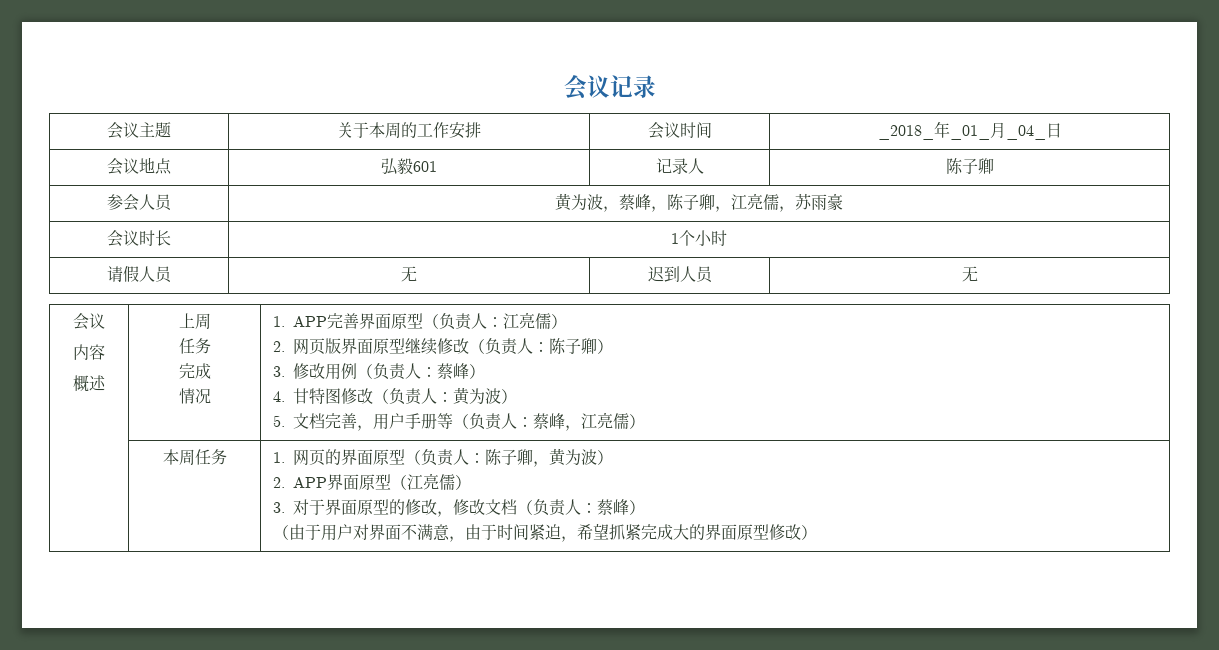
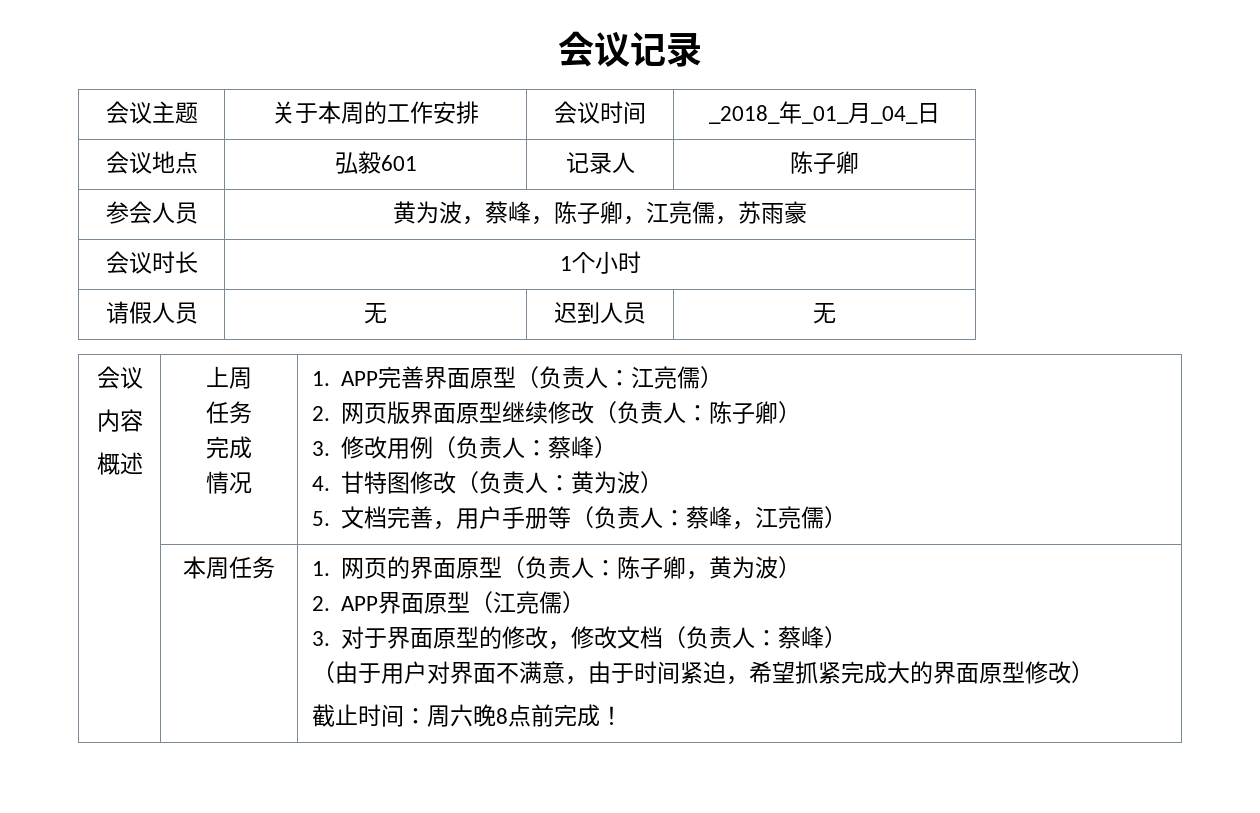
+ 截止时间：周六晚8点前完成！

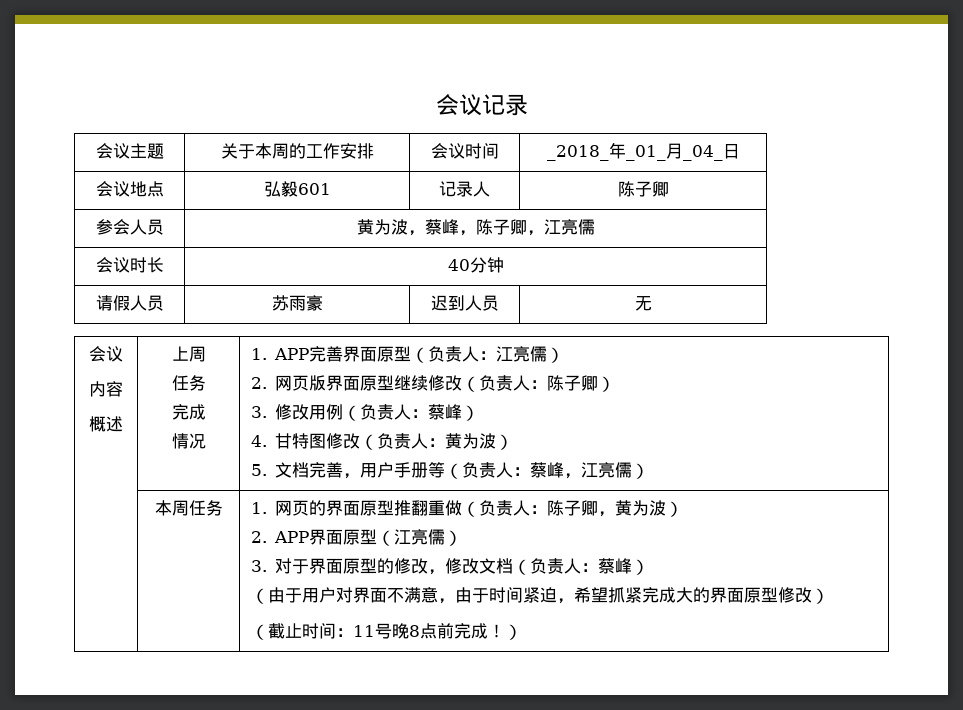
- 参会人员 | 黄为波，蔡峰，陈子卿，江亮儒，苏雨豪
+ 参会人员 | 黄为波，蔡峰，陈子卿，江亮儒
- 会议时长 | 1个小时
+ 会议时长 | 40分钟
- 请假人员 | 无 | 迟到人员 | 无
+ 请假人员 | 苏雨豪 | 迟到人员 | 无
- 1.网页的界面原型（负责人：陈子卿，黄为波）
+ 1.网页的界面原型推翻重做（负责人：陈子卿，黄为波）
- 截止时间：周六晚8点前完成！
+ （截止时间：11号晚8点前完成！）

